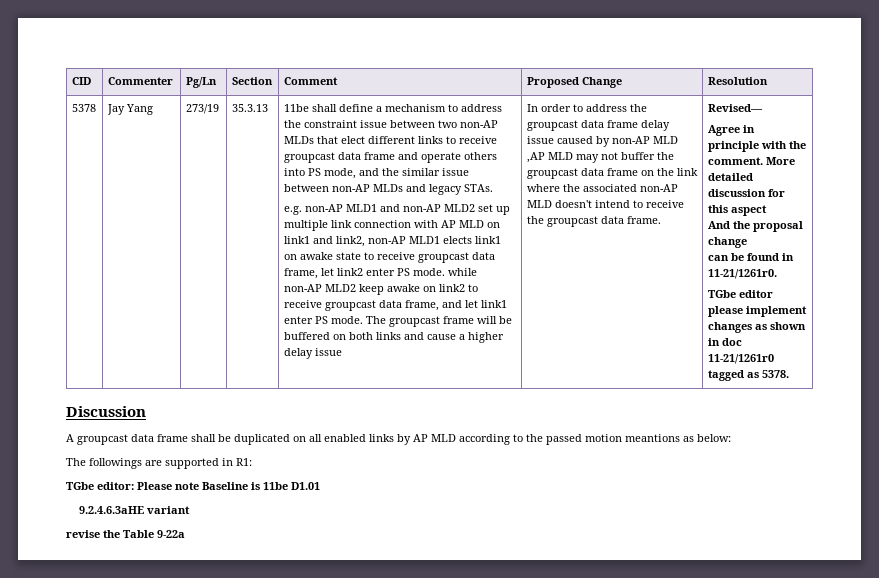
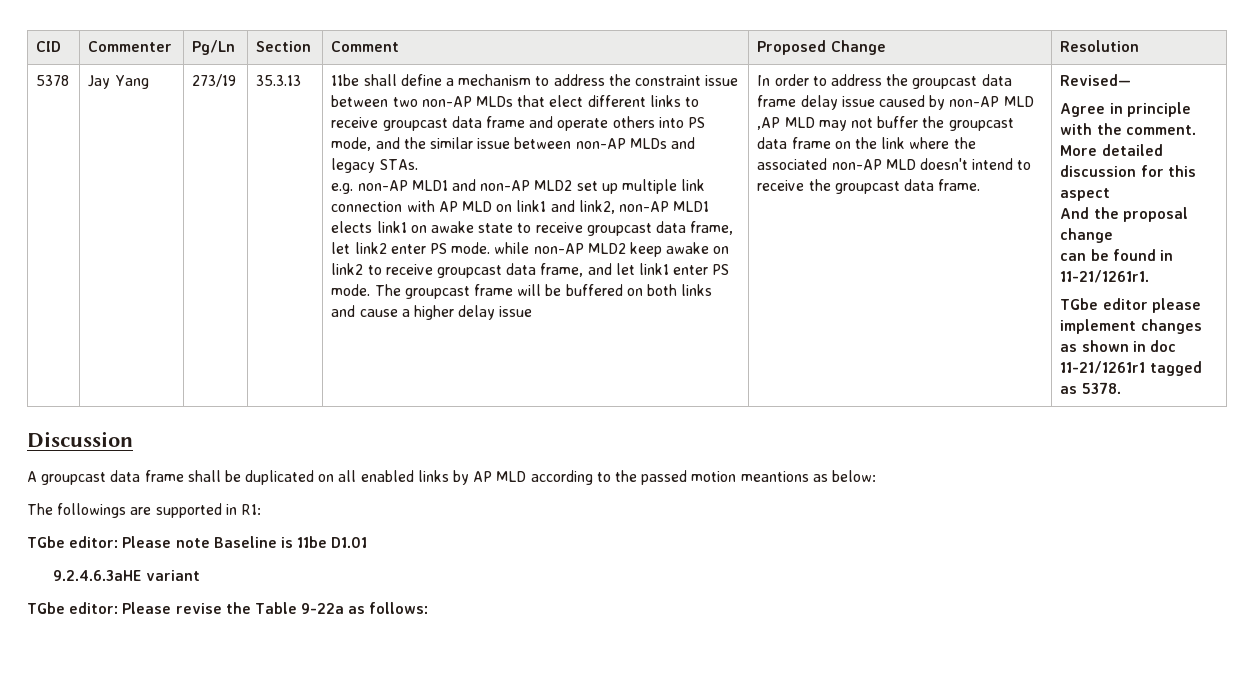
- can be found in 11-21/1261r0.
+ can be found in 11-21/1261r1.
- TGbe editor please implement changes as shown in doc 11-21/1261r0 tagged as 5378.
+ TGbe editor please implement changes as shown in doc 11-21/1261r1 tagged as 5378.
- revise the Table 9-22a
+ TGbe editor: Please revise the Table 9-22a as follows:

